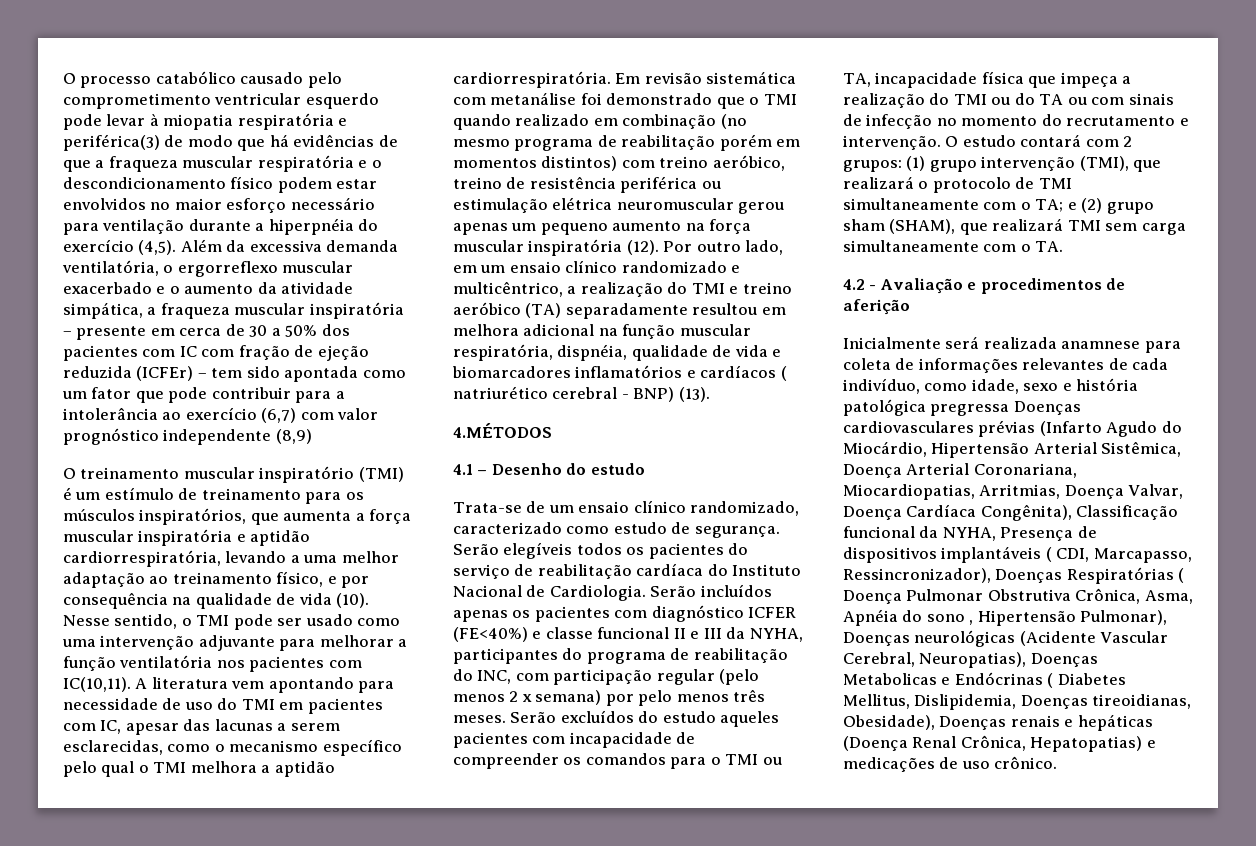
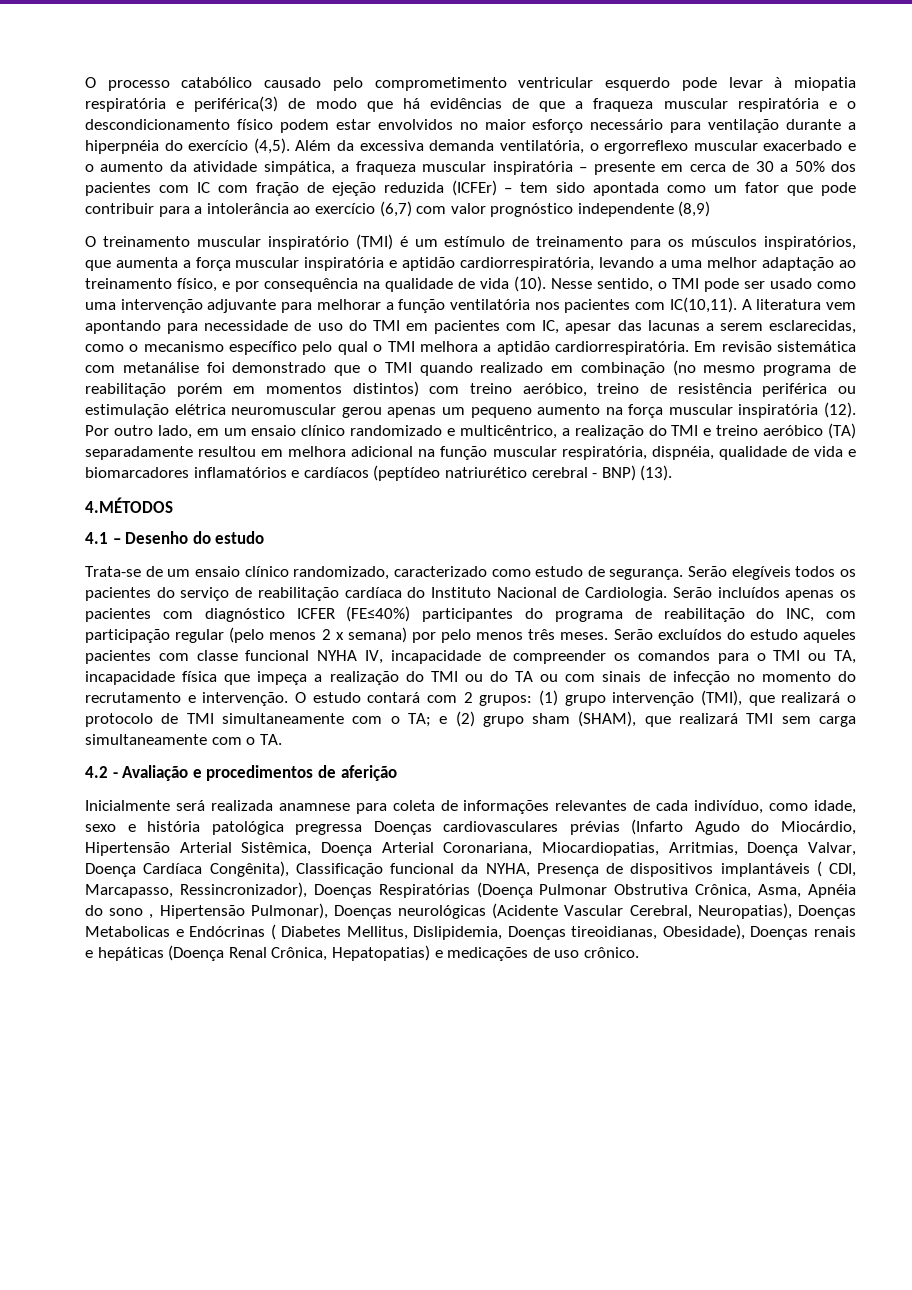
- Por outro lado, em um ensaio clínico randomizado e multicêntrico, a realização do TMI e treino aeróbico (TA) separadamente resultou em melhora adicional na função muscular respiratória, dispnéia, qualidade de vida e biomarcadores inflamatórios e cardíacos ( natriurético cerebral - BNP) (13).
+ Por outro lado, em um ensaio clínico randomizado e multicêntrico, a realização do TMI e treino aeróbico (TA) separadamente resultou em melhora adicional na função muscular respiratória, dispnéia, qualidade de vida e biomarcadores inflamatórios e cardíacos (peptídeo natriurético cerebral - BNP) (13).
- Serão incluídos apenas os pacientes com diagnóstico ICFER (FE<40%) e classe funcional II e III da NYHA, participantes do programa de reabilitação do INC, com participação regular (pelo menos 2 x semana) por pelo menos três meses.
+ Serão incluídos apenas os pacientes com diagnóstico ICFER (FE≤40%) participantes do programa de reabilitação do INC, com participação regular (pelo menos 2 x semana) por pelo menos três meses.
- Serão excluídos do estudo aqueles pacientes com incapacidade de compreender os comandos para o TMI ou TA, incapacidade física que impeça a realização do TMI ou do TA ou com sinais de infecção no momento do recrutamento e intervenção.
+ Serão excluídos do estudo aqueles pacientes com classe funcional NYHA IV, incapacidade de compreender os comandos para o TMI ou TA, incapacidade física que impeça a realização do TMI ou do TA ou com sinais de infecção no momento do recrutamento e intervenção.
- Inicialmente será realizada anamnese para coleta de informações relevantes de cada indivíduo, como idade, sexo e história patológica pregressa Doenças cardiovasculares prévias (Infarto Agudo do Miocárdio, Hipertensão Arterial Sistêmica, Doença Arterial Coronariana, Miocardiopatias, Arritmias, Doença Valvar, Doença Cardíaca Congênita), Classificação funcional da NYHA, Presença de dispositivos implantáveis ( CDI, Marcapasso, Ressincronizador), Doenças Respiratórias ( Doença Pulmonar Obstrutiva Crônica, Asma, Apnéia do sono , Hipertensão Pulmonar), Doenças neurológicas (Acidente Vascular Cerebral, Neuropatias), Doenças Metabolicas e Endócrinas ( Diabetes Mellitus, Dislipidemia, Doenças tireoidianas, Obesidade), Doenças renais e hepáticas (Doença Renal Crônica, Hepatopatias) e medicações de uso crônico.
+ Inicialmente será realizada anamnese para coleta de informações relevantes de cada indivíduo, como idade, sexo e história patológica pregressa Doenças cardiovasculares prévias (Infarto Agudo do Miocárdio, Hipertensão Arterial Sistêmica, Doença Arterial Coronariana, Miocardiopatias, Arritmias, Doença Valvar, Doença Cardíaca Congênita), Classificação funcional da NYHA, Presença de dispositivos implantáveis ( CDI, Marcapasso, Ressincronizador), Doenças Respiratórias (Doença Pulmonar Obstrutiva Crônica, Asma, Apnéia do sono , Hipertensão Pulmonar), Doenças neurológicas (Acidente Vascular Cerebral, Neuropatias), Doenças Metabolicas e Endócrinas ( Diabetes Mellitus, Dislipidemia, Doenças tireoidianas, Obesidade), Doenças renais e hepáticas (Doença Renal Crônica, Hepatopatias) e medicações de uso crônico.

